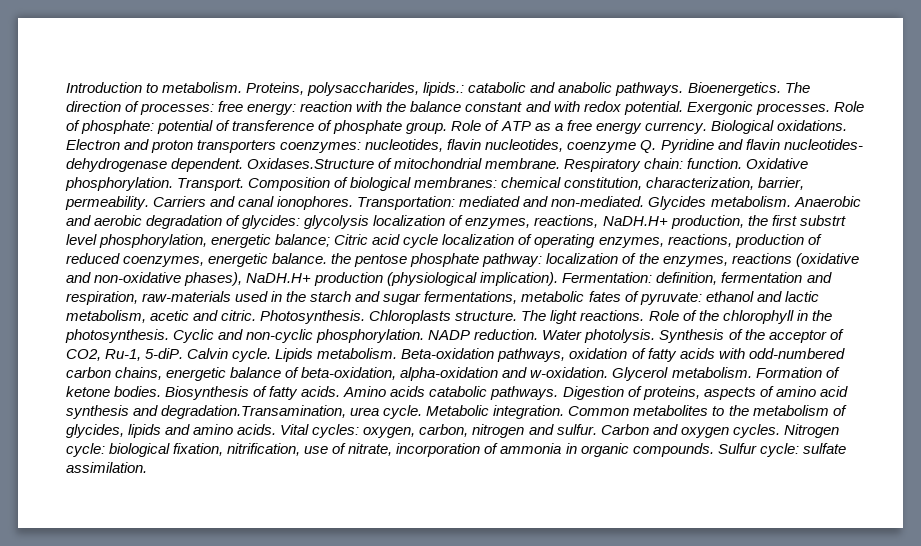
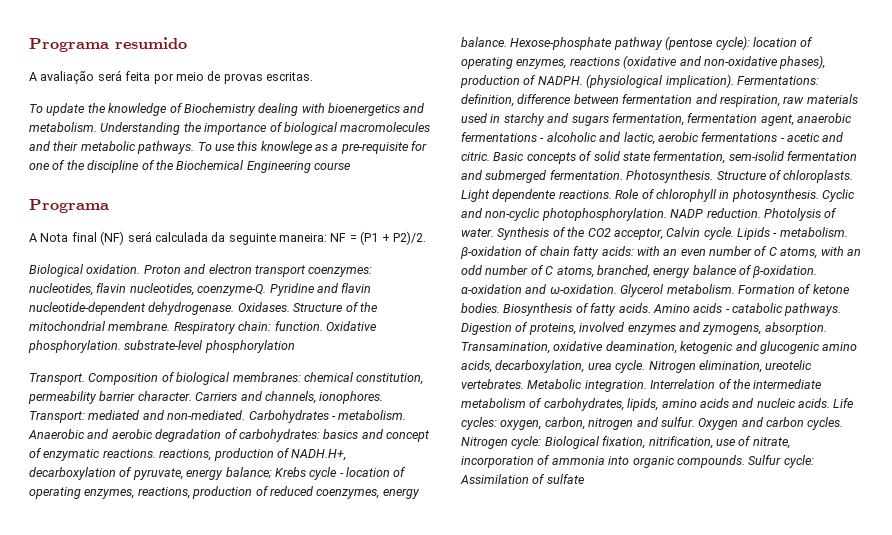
- Introduction to metabolism. Proteins, polysaccharides, lipids.: catabolic and anabolic pathways. Bioenergetics. The direction of processes: free energy: reaction with the balance constant and with redox potential. Exergonic processes. Role of phosphate: potential of transference of phosphate group. Role of ATP as a free energy currency. Biological oxidations. Electron and proton transporters coenzymes: nucleotides, flavin nucleotides, coenzyme Q. Pyridine and flavin nucleotides- dehydrogenase dependent. Oxidases.Structure of mitochondrial membrane.
+ Programa resumido
+ A avaliação será feita por meio de provas escritas.
+ To update the knowledge of Biochemistry dealing with bioenergetics and metabolism. Understanding the importance of biological macromolecules and their metabolic pathways. To use this knowlege as a pre-requisite for one of the discipline of the Biochemical Engineering course
+ Programa
+ A Nota final (NF) será calculada da seguinte maneira: NF = (P1 + P2)/2.
+ Biological oxidation. Proton and electron transport coenzymes: nucleotides, flavin nucleotides, coenzyme-Q. Pyridine and flavin nucleotide-dependent dehydrogenase. Oxidases. Structure of the mitochondrial membrane.
- Oxidative phosphorylation. Transport.
+ Oxidative phosphorylation. substrate-level phosphorylation
+ Transport.
- Composition of biological membranes: chemical constitution, characterization, barrier, permeability. Carriers and canal ionophores. Transportation: mediated and non-mediated.
+ Composition of biological membranes: chemical constitution, permeability barrier character. Carriers and channels, ionophores. Transport: mediated and non-mediated.
- Glycides metabolism.
+ Carbohydrates - metabolism.
- Anaerobic and aerobic degradation of glycides: glycolysis localization of enzymes, reactions, NaDH.H+ production, the first substrt level phosphorylation, energetic balance; Citric acid cycle localization of operating enzymes, reactions, production of reduced coenzymes, energetic balance. the pentose phosphate pathway: localization of the enzymes, reactions (oxidative and non-oxidative phases), NaDH.H+ production (physiological implication). Fermentation: definition, fermentation and respiration, raw-materials used in the starch and sugar fermentations, metabolic fates of pyruvate: ethanol and lactic metabolism, acetic and citric. Photosynthesis. Chloroplasts structure. The light reactions.
+ Anaerobic and aerobic degradation of carbohydrates: basics and concept of enzymatic reactions. reactions, production of NADH.H+, decarboxylation of pyruvate, energy balance; Krebs cycle - location of operating enzymes, reactions, production of reduced coenzymes, energy balance. Hexose-phosphate pathway (pentose cycle): location of operating enzymes, reactions (oxidative and non-oxidative phases), production of NADPH. (physiological implication). Fermentations: definition, difference between fermentation and respiration, raw materials used in starchy and sugars fermentation, fermentation agent, anaerobic fermentations - alcoholic and lactic, aerobic fermentations - acetic and citric. Basic concepts of solid state fermentation, sem-isolid fermentation and submerged fermentation. Photosynthesis. Structure of chloroplasts. Light dependente reactions.
- Role of the chlorophyll in the photosynthesis.
+ Role of chlorophyll in photosynthesis.
- Cyclic and non-cyclic phosphorylation.
+ Cyclic and non-cyclic photophosphorylation.
- Water photolysis. Synthesis of the acceptor of CO2, Ru-1, 5-diP. Calvin cycle. Lipids metabolism. Beta-oxidation pathways, oxidation of fatty acids with odd-numbered carbon chains, energetic balance of beta-oxidation, alpha-oxidation and w-oxidation.
+ Photolysis of water. Synthesis of the CO2 acceptor, Calvin cycle. Lipids - metabolism. β-oxidation of chain fatty acids: with an even number of C atoms, with an odd number of C atoms, branched, energy balance of β-oxidation. α-oxidation and ω-oxidation.
- Amino acids catabolic pathways.
+ Amino acids - catabolic pathways.
- Digestion of proteins, aspects of amino acid synthesis and degradation.Transamination, urea cycle. Metabolic integration. Common metabolites to the metabolism of glycides, lipids and amino acids. Vital cycles: oxygen, carbon, nitrogen and sulfur.
+ Digestion of proteins, involved enzymes and zymogens, absorption. Transamination, oxidative deamination, ketogenic and glucogenic amino acids, decarboxylation, urea cycle. Nitrogen elimination, ureotelic vertebrates. Metabolic integration. Interrelation of the intermediate metabolism of carbohydrates, lipids, amino acids and nucleic acids. Life cycles: oxygen, carbon, nitrogen and sulfur.
- Carbon and oxygen cycles.
+ Oxygen and carbon cycles.
- Nitrogen cycle: biological fixation, nitrification, use of nitrate, incorporation of ammonia in organic compounds.
+ Nitrogen cycle: Biological fixation, nitrification, use of nitrate, incorporation of ammonia into organic compounds.
- Sulfur cycle: sulfate assimilation.
+ Sulfur cycle: Assimilation of sulfate

